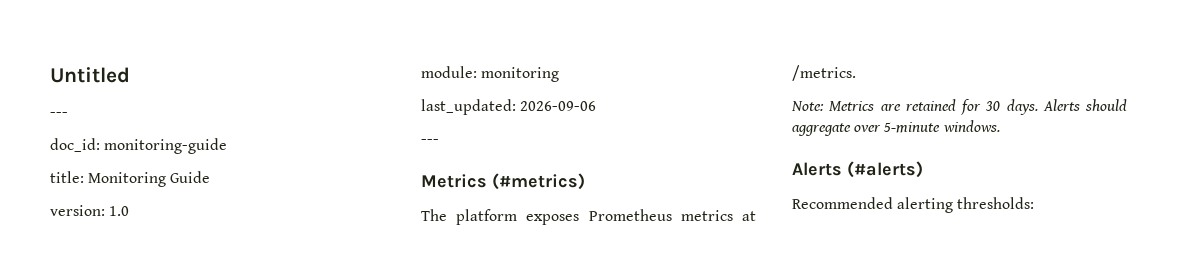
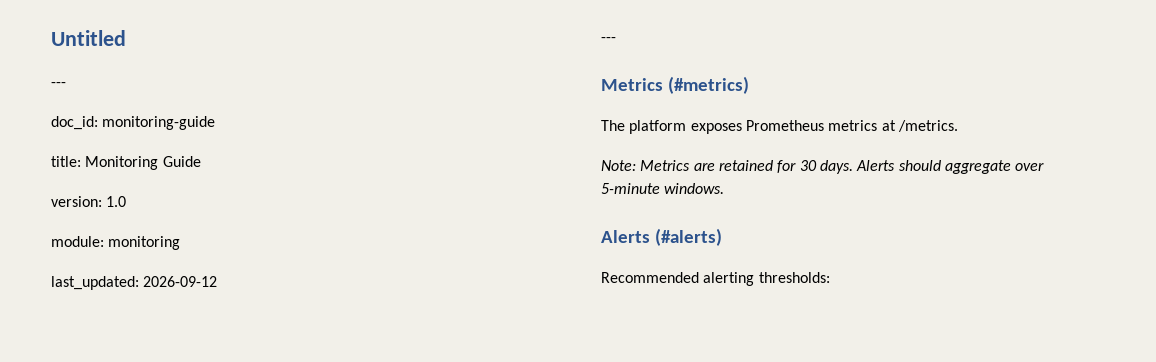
- last_updated: 2026-09-06
+ last_updated: 2026-09-12

